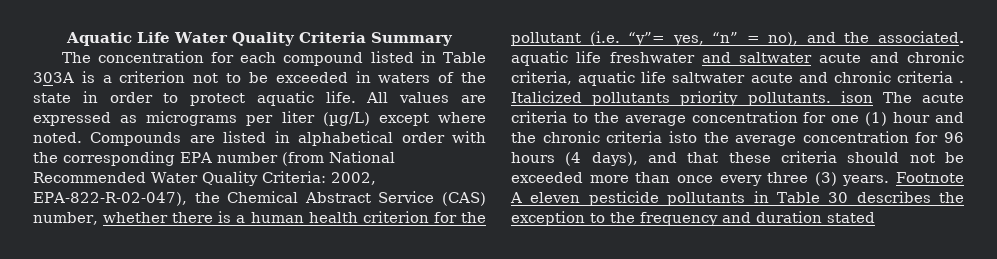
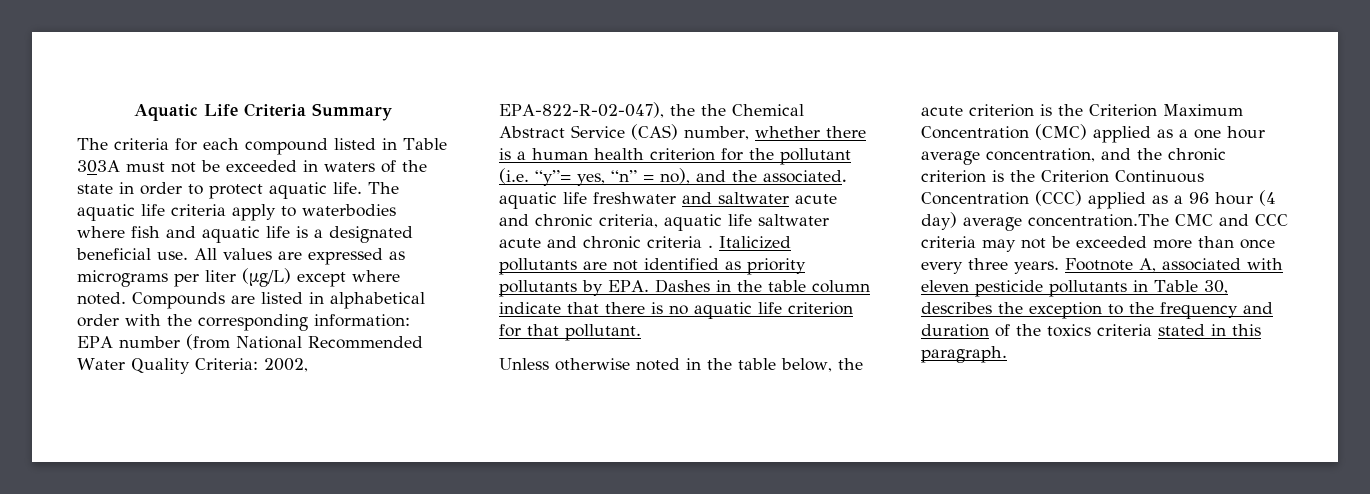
- Aquatic Life Water Quality Criteria Summary
+ Aquatic Life Criteria Summary
- The concentration for each compound listed in Table 303A is a criterion not to be exceeded in waters of the state in order to protect aquatic life.
+ The criteria for each compound listed in Table 303A must not be exceeded in waters of the state in order to protect aquatic life.
+ The aquatic life criteria apply to waterbodies where fish and aquatic life is a designated beneficial use.
- Compounds are listed in alphabetical order with the corresponding EPA number (from National Recommended Water Quality Criteria:
+ Compounds are listed in alphabetical order with the corresponding information: EPA number (from National Recommended Water Quality Criteria:
- 2002, EPA-822-R-02-047), the Chemical Abstract Service (CAS) number, whether there is a human health criterion for the pollutant (i.e. “y”= yes, “n” = no), and the associated. aquatic life freshwater and saltwater acute and chronic criteria, aquatic life saltwater acute and chronic criteria .
+ 2002, EPA-822-R-02-047), the the Chemical Abstract Service (CAS) number, whether there is a human health criterion for the pollutant (i.e. “y”= yes, “n” = no), and the associated. aquatic life freshwater and saltwater acute and chronic criteria, aquatic life saltwater acute and chronic criteria .
- Italicized pollutants priority pollutants. ison The acute criteria to the average concentration for one (1) hour and the chronic criteria isto the average concentration for 96 hours (4 days), and that these criteria should not be exceeded more than once every three (3) years.
+ Italicized pollutants are not identified as priority pollutants by EPA. Dashes in the table column indicate that there is no aquatic life criterion for that pollutant.
+ Unless otherwise noted in the table below, the acute criterion is the Criterion Maximum Concentration (CMC) applied as a one hour average concentration, and the chronic criterion is the Criterion Continuous Concentration (CCC) applied as a 96 hour (4 day) average concentration.The CMC and CCC criteria may not be exceeded more than once every three years.
- Footnote A eleven pesticide pollutants in Table 30 describes the exception to the frequency and duration stated
+ Footnote A, associated with eleven pesticide pollutants in Table 30, describes the exception to the frequency and duration of the toxics criteria stated in this paragraph.

